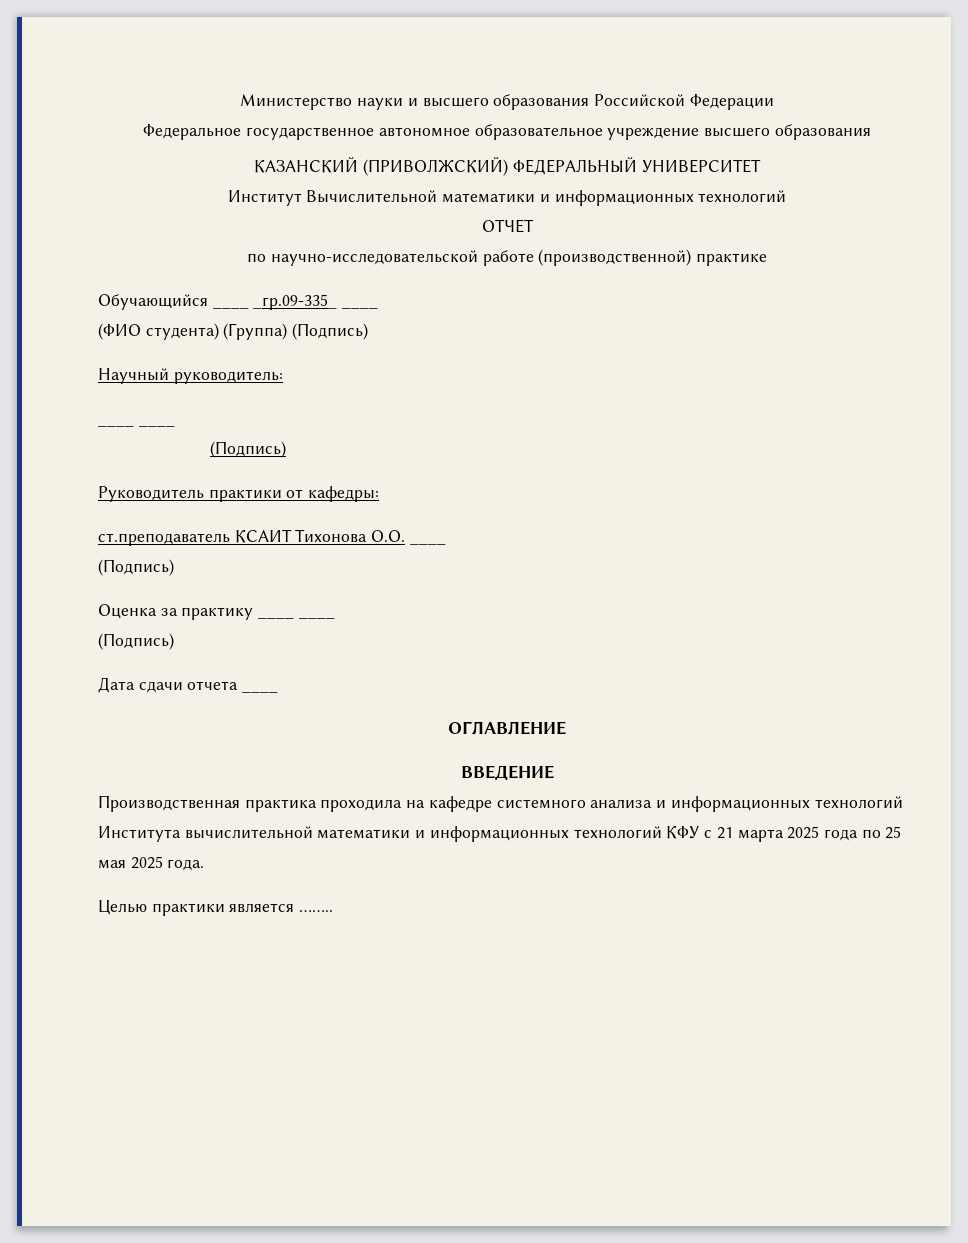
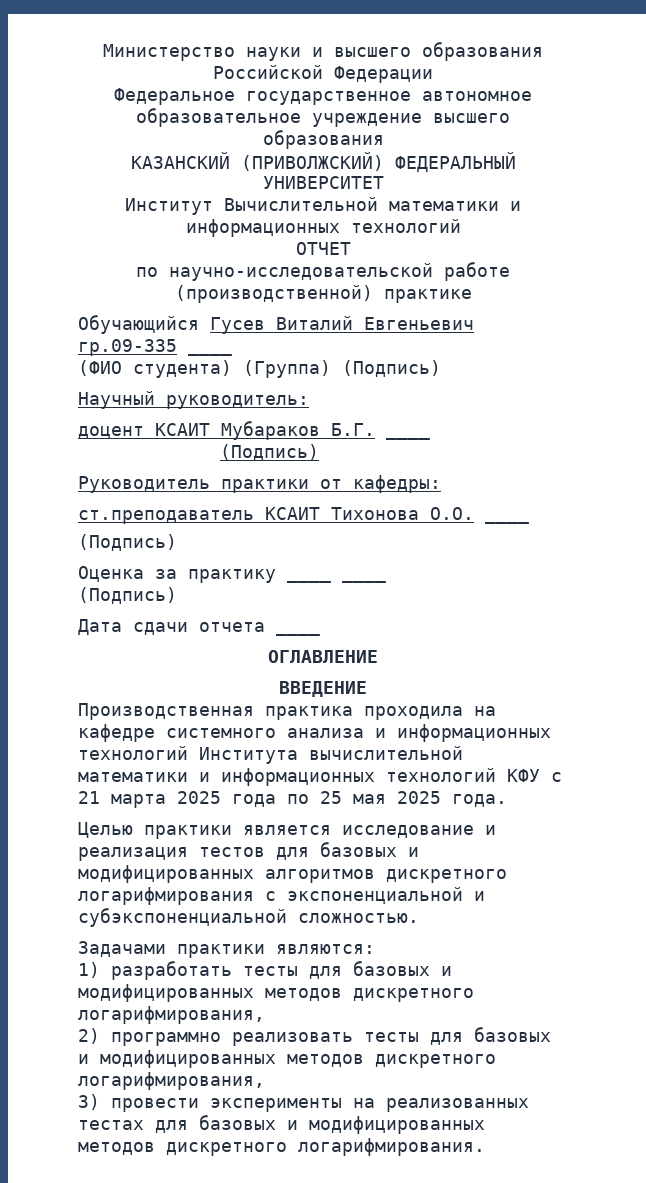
- Обучающийся ____ _гр.09-335_ ____
+ Обучающийся Гусев Виталий Евгеньевич гр.09-335 ____
  Научный руководитель:
- ____ ____
+ доцент КСАИТ Мубараков Б.Г. ____
- Целью практики является ……..
+ Целью практики является исследование и реализация тестов для базовых и модифицированных алгоритмов дискретного логарифмирования с экспоненциальной и субэкспоненциальной сложностью.
+ Задачами практики являются:
+ 1) разработать тесты для базовых и модифицированных методов дискретного логарифмирования,
+ 2) программно реализовать тесты для базовых и модифицированных методов дискретного логарифмирования,
+ 3) провести эксперименты на реализованных тестах для базовых и модифицированных методов дискретного логарифмирования.

